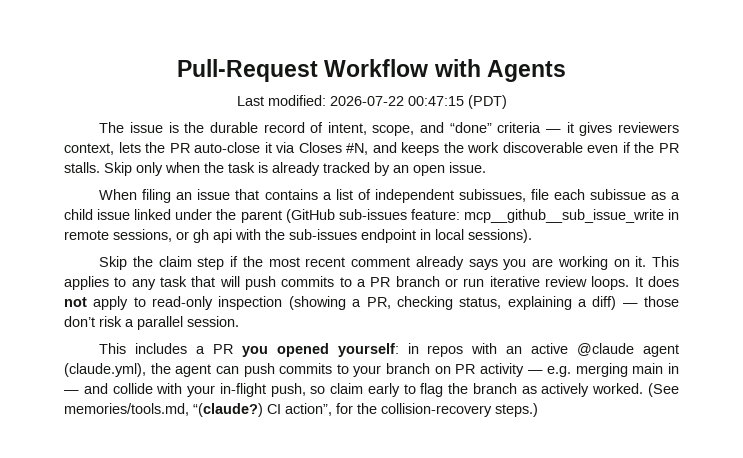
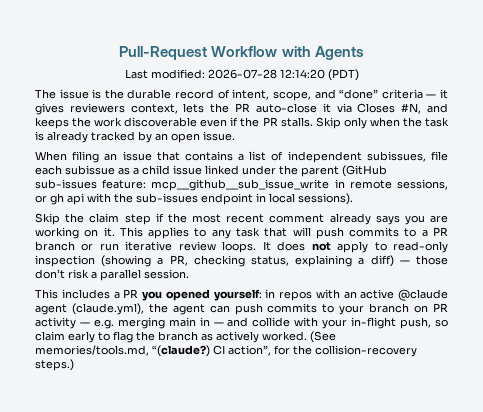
- Last modified: 2026-07-22 00:47:15 (PDT)
+ Last modified: 2026-07-28 12:14:20 (PDT)

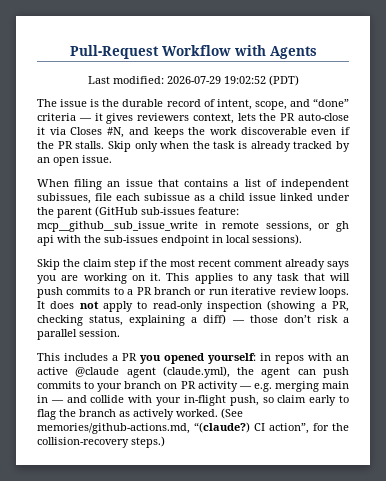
- Last modified: 2026-07-28 12:14:20 (PDT)
+ Last modified: 2026-07-29 19:02:52 (PDT)
- (See memories/tools.md, “(claude?)
+ (See memories/github-actions.md, “(claude?)

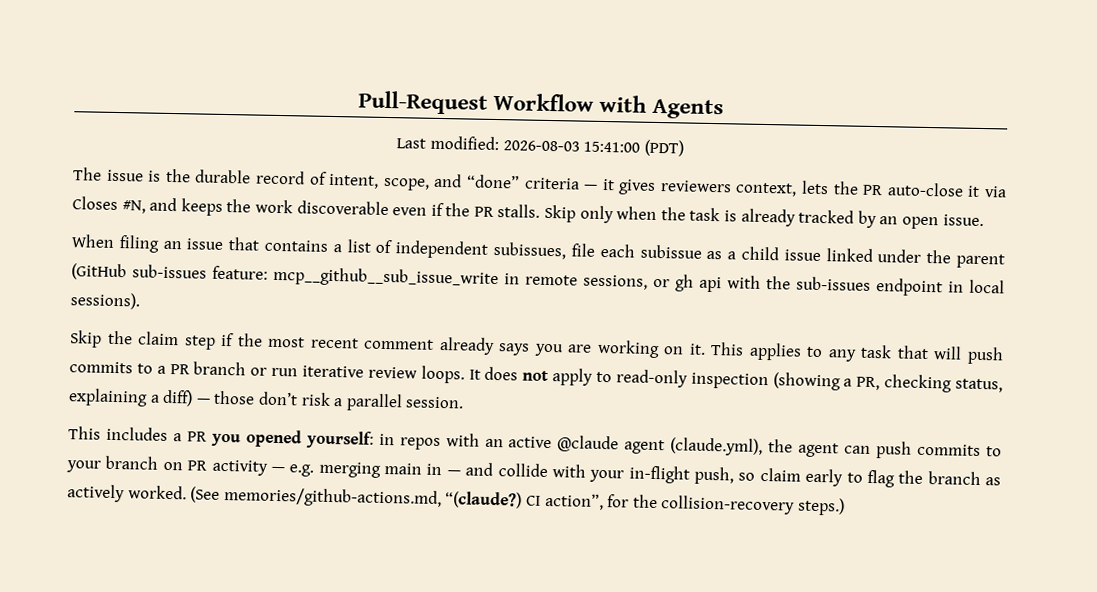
- Last modified: 2026-07-29 19:02:52 (PDT)
+ Last modified: 2026-08-03 15:41:00 (PDT)

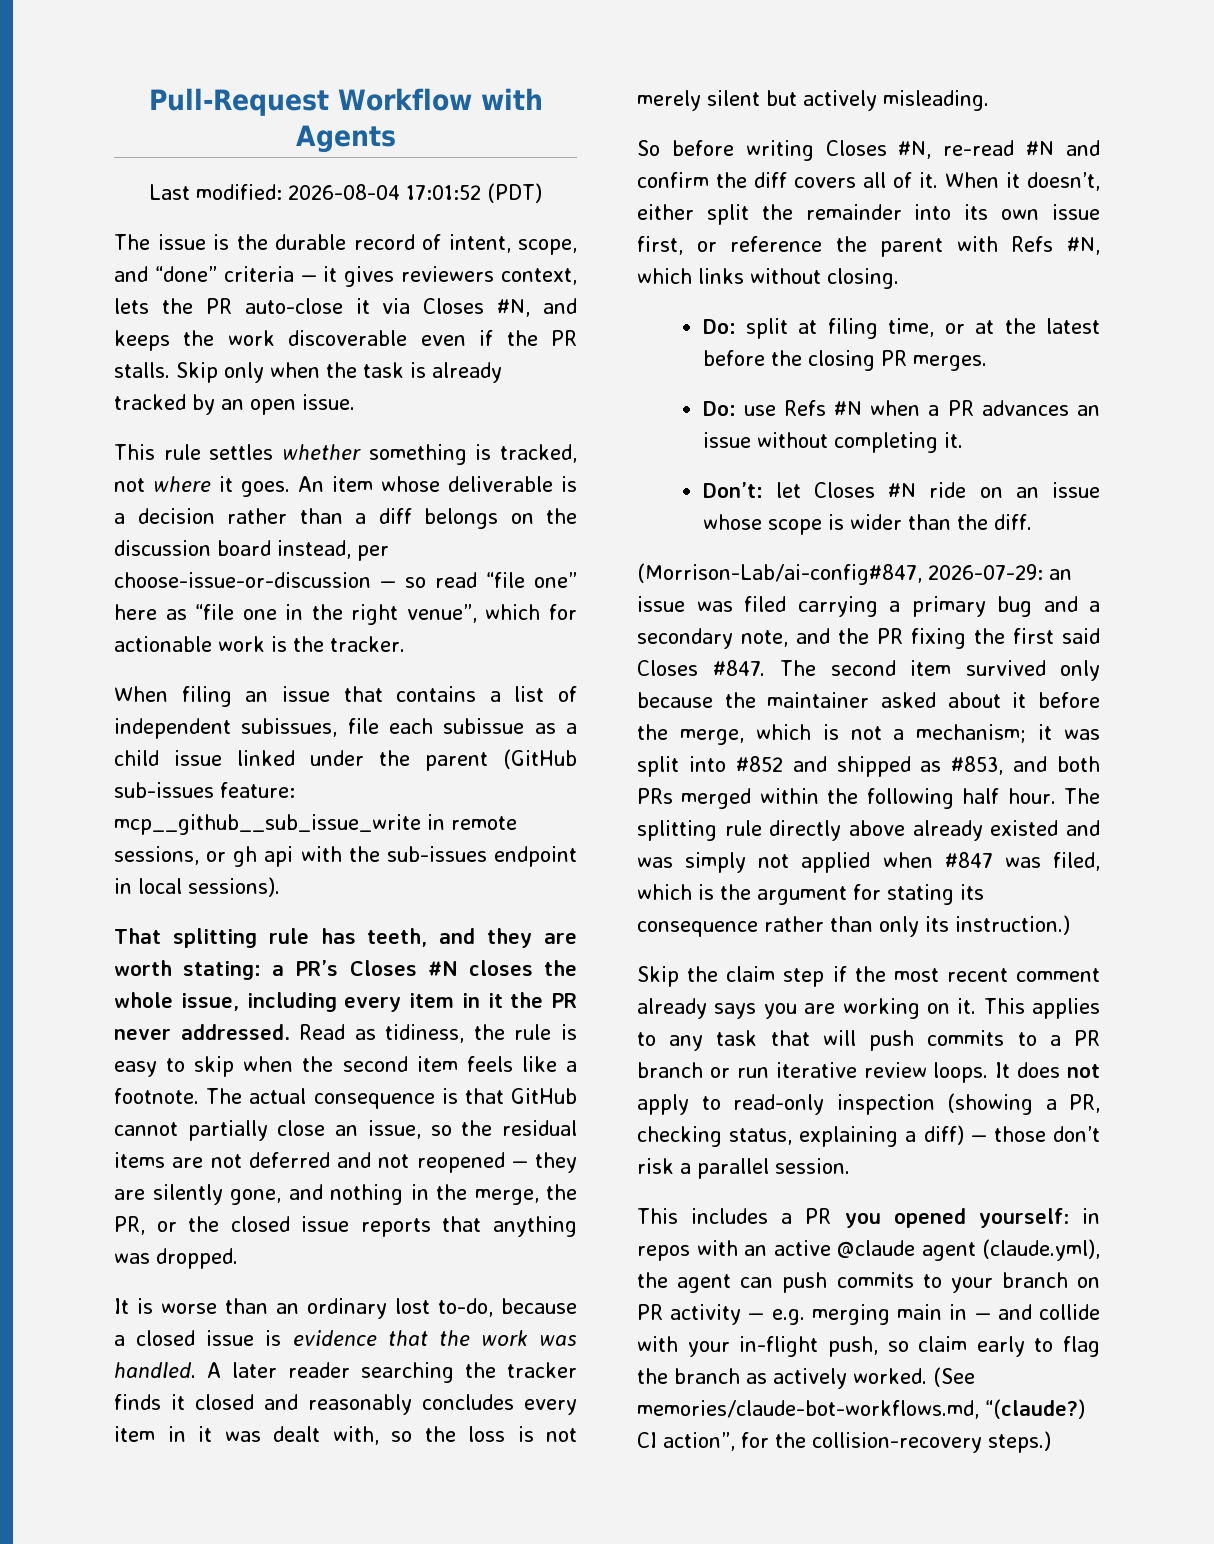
- Last modified: 2026-08-03 15:41:00 (PDT)
+ Last modified: 2026-08-04 17:01:52 (PDT)
+ This rule settles whether something is tracked, not where it goes. An item whose deliverable is a decision rather than a diff belongs on the discussion board instead, per choose-issue-or-discussion — so read “file one” here as “file one in the right venue”, which for actionable work is the tracker.
+ That splitting rule has teeth, and they are worth stating: a PR’s Closes #N closes the whole issue, including every item in it the PR never addressed. Read as tidiness, the rule is easy to skip when the second item feels like a footnote. The actual consequence is that GitHub cannot partially close an issue, so the residual items are not deferred and not reopened — they are silently gone, and nothing in the merge, the PR, or the closed issue reports that anything was dropped.
+ It is worse than an ordinary lost to-do, because a closed issue is evidence that the work was handled. A later reader searching the tracker finds it closed and reasonably concludes every item in it was dealt with, so the loss is not merely silent but actively misleading.
+ So before writing Closes #N, re-read #N and confirm the diff covers all of it. When it doesn’t, either split the remainder into its own issue first, or reference the parent with Refs #N, which links without closing.
+ Do: split at filing time, or at the latest before the closing PR merges.
+ Do: use Refs #N when a PR advances an issue without completing it.
+ Don’t: let Closes #N ride on an issue whose scope is wider than the diff.
+ (Morrison-Lab/ai-config#847, 2026-07-29: an issue was filed carrying a primary bug and a secondary note, and the PR fixing the first said Closes #847. The second item survived only because the maintainer asked about it before the merge, which is not a mechanism; it was split into #852 and shipped as #853, and both PRs merged within the following half hour. The splitting rule directly above already existed and was simply not applied when #847 was filed, which is the argument for stating its consequence rather than only its instruction.)
- (See memories/github-actions.md, “(claude?)
+ (See memories/claude-bot-workflows.md, “(claude?)

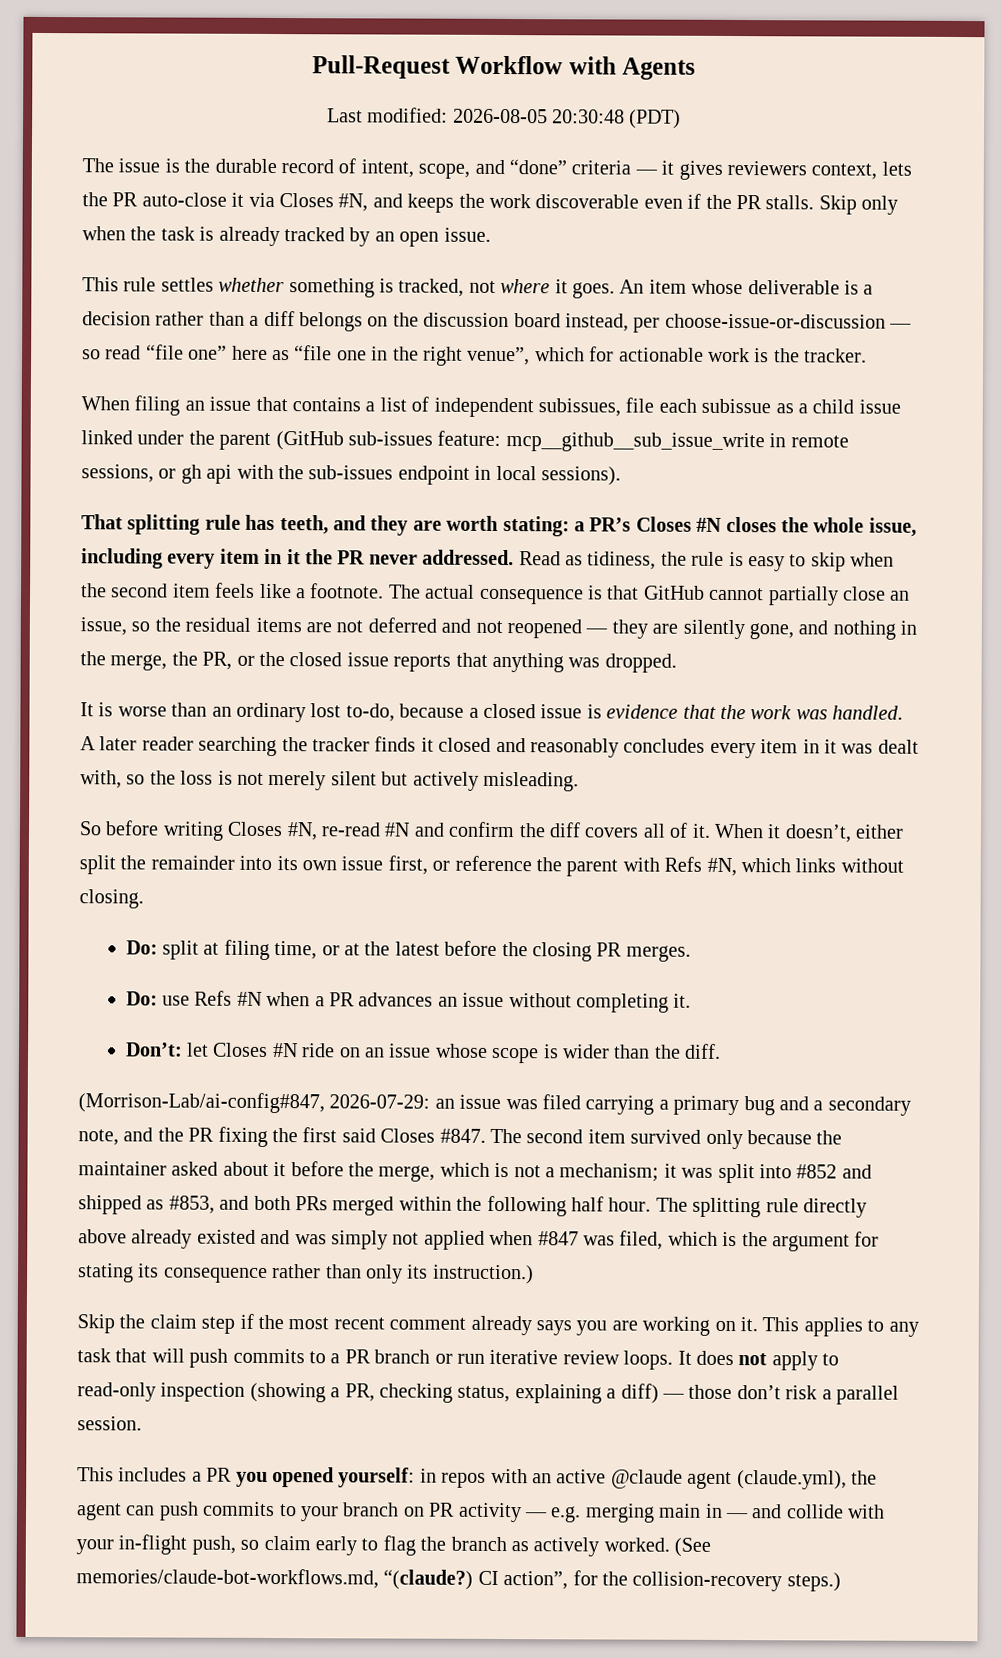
- Last modified: 2026-08-04 17:01:52 (PDT)
+ Last modified: 2026-08-05 20:30:48 (PDT)

